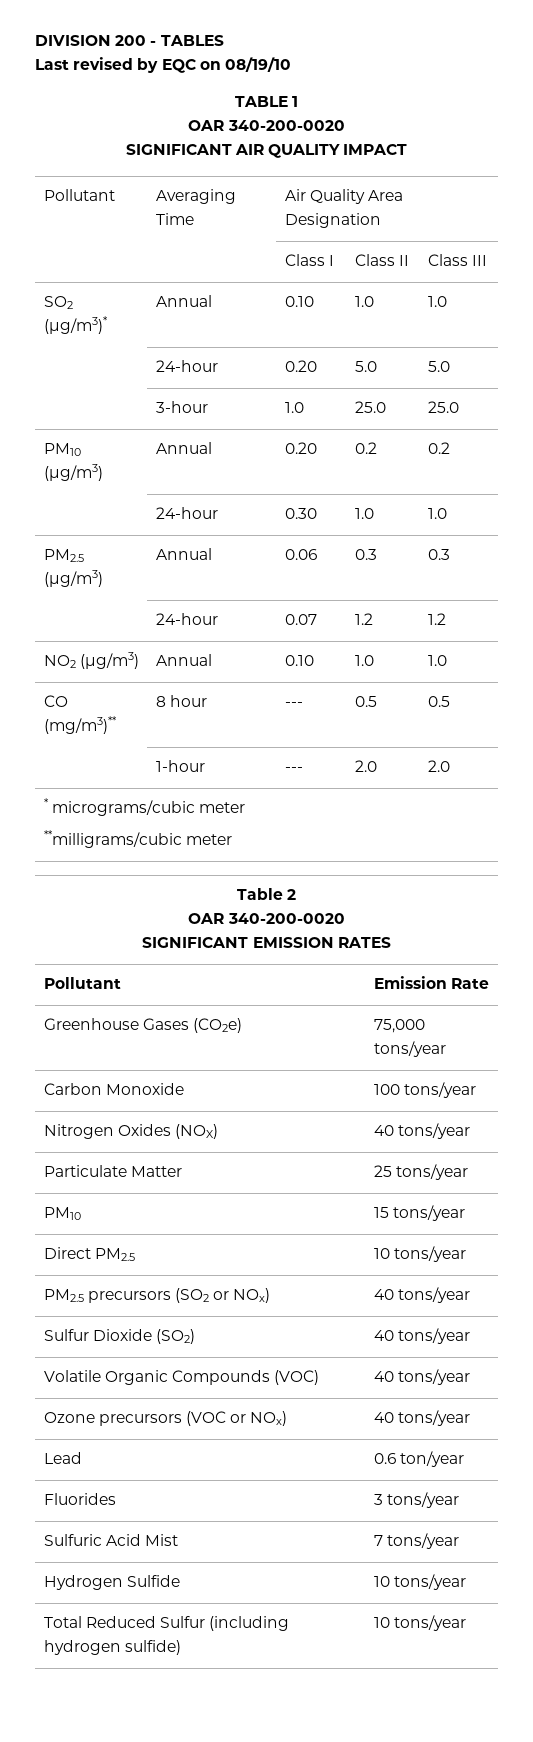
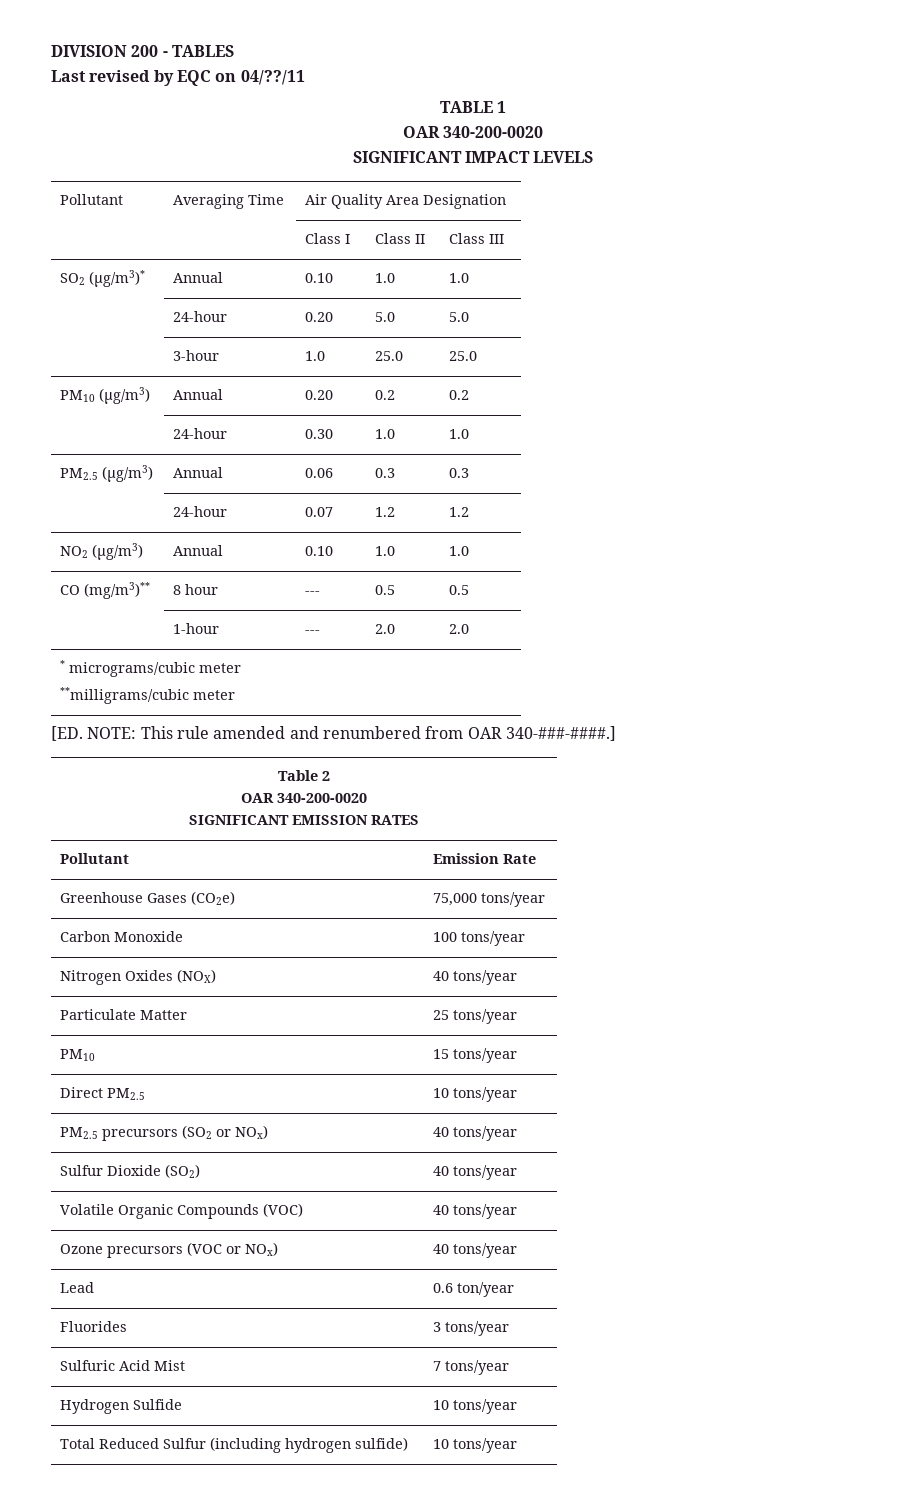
- Last revised by EQC on 08/19/10
+ Last revised by EQC on 04/??/11
- SIGNIFICANT AIR QUALITY IMPACT
+ SIGNIFICANT IMPACT LEVELS
+ [ED. NOTE: This rule amended and renumbered from OAR 340-###-####.]

